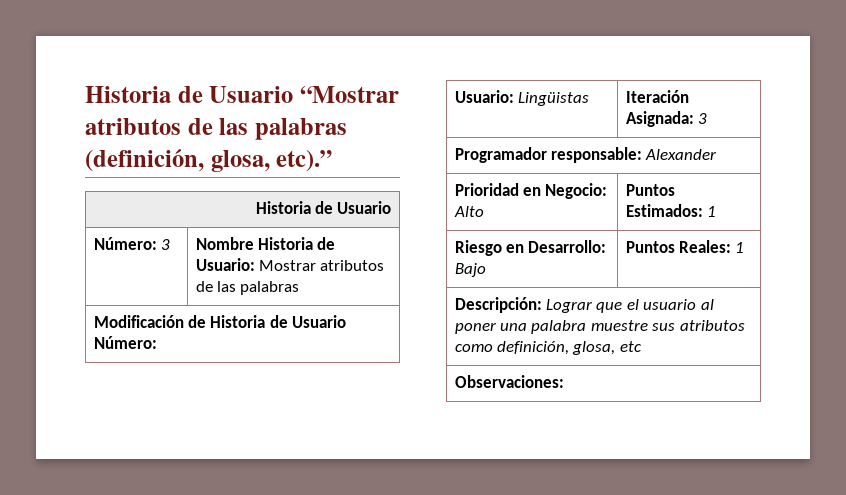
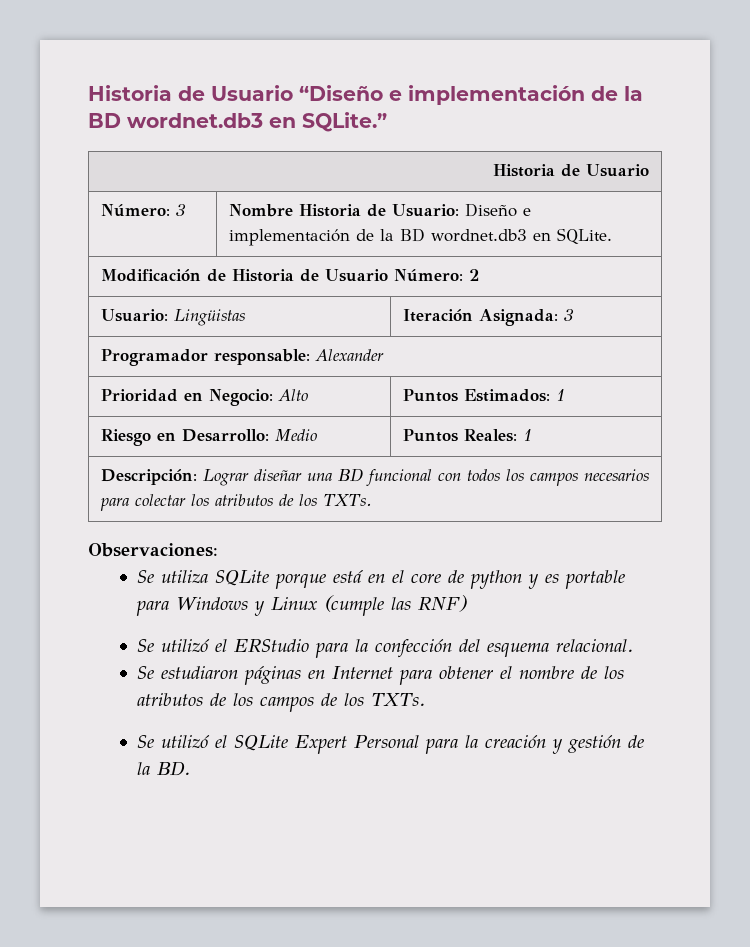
- Historia de Usuario “Mostrar atributos de las palabras (definición, glosa, etc).”
+ Historia de Usuario “Diseño e implementación de la BD wordnet.db3 en SQLite.”
- Número: 3 | Nombre Historia de Usuario: Mostrar atributos de las palabras
+ Número: 3 | Nombre Historia de Usuario: Diseño e implementación de la BD wordnet.db3 en SQLite.
- Modificación de Historia de Usuario Número:
+ Modificación de Historia de Usuario Número: 2
- Riesgo en Desarrollo: Bajo | Puntos Reales: 1
+ Riesgo en Desarrollo: Medio | Puntos Reales: 1
- Descripción: Lograr que el usuario al poner una palabra muestre sus atributos como definición, glosa, etc
+ Descripción: Lograr diseñar una BD funcional con todos los campos necesarios para colectar los atributos de los TXTs.
  Observaciones:
+ Se utiliza SQLite porque está en el core de python y es portable para Windows y Linux (cumple las RNF)
+ Se utilizó el ERStudio para la confección del esquema relacional.
+ Se estudiaron páginas en Internet para obtener el nombre de los atributos de los campos de los TXTs.
+ Se utilizó el SQLite Expert Personal para la creación y gestión de la BD.

